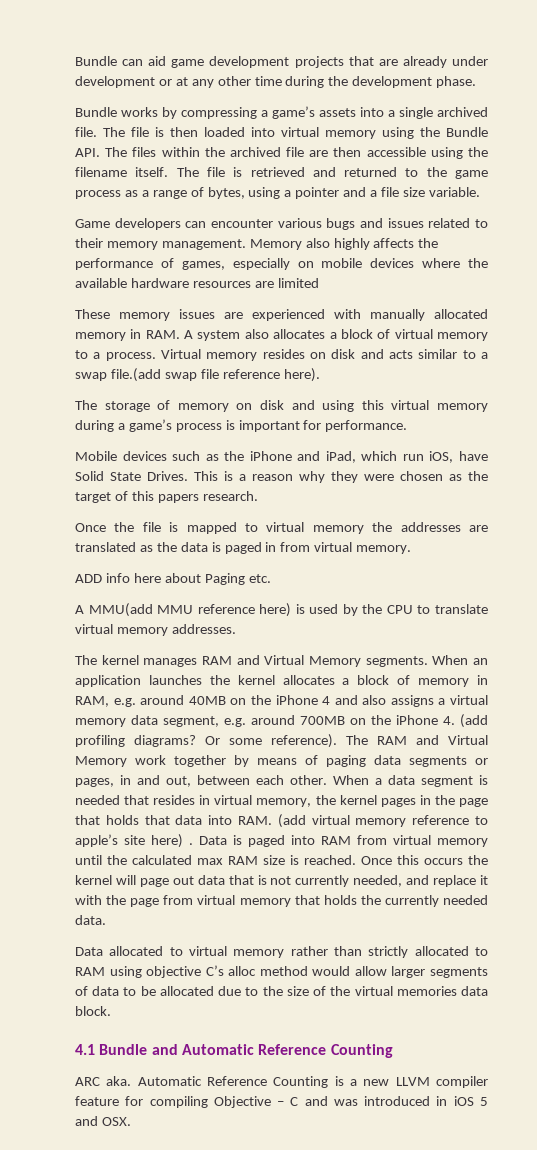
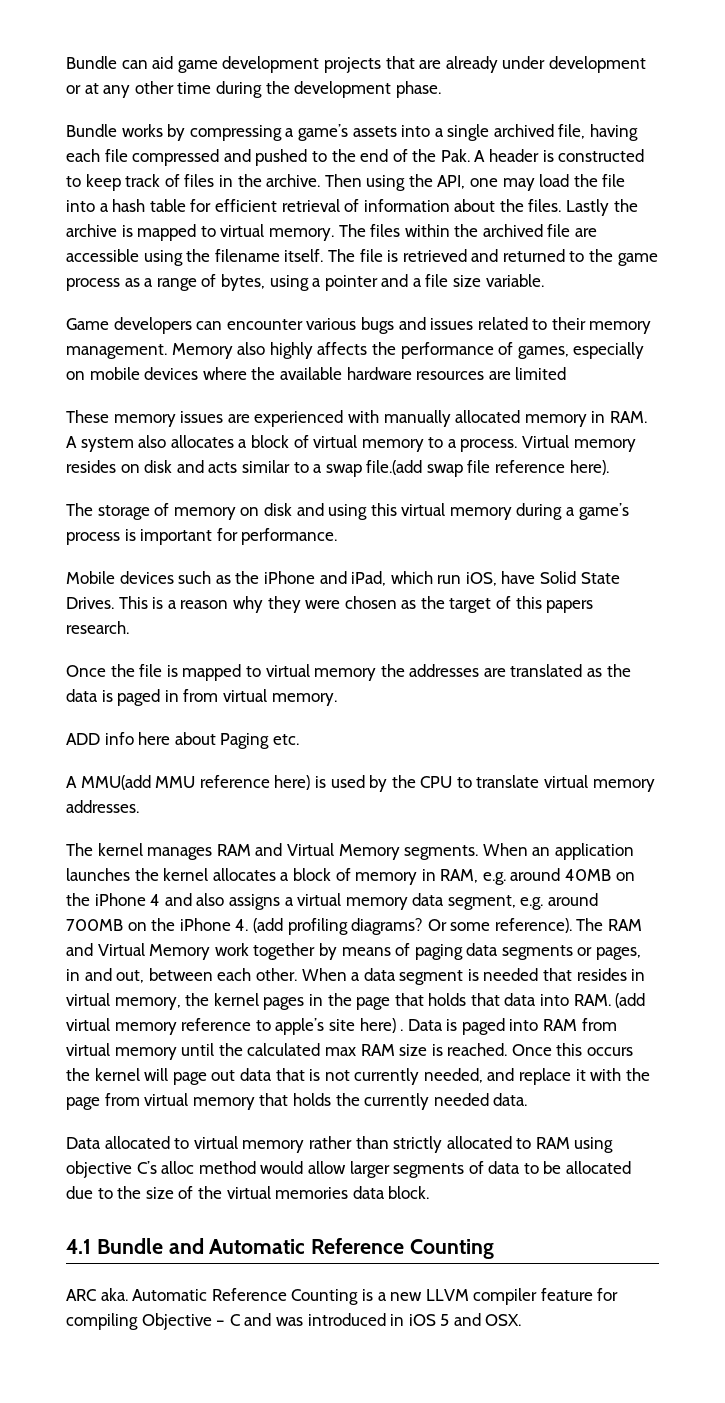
- Bundle works by compressing a game’s assets into a single archived file. The file is then loaded into virtual memory using the Bundle API. The files within the archived file are then accessible using the filename itself.
+ Bundle works by compressing a game’s assets into a single archived file, having each file compressed and pushed to the end of the Pak. A header is constructed to keep track of files in the archive. Then using the API, one may load the file into a hash table for efficient retrieval of information about the files. Lastly the archive is mapped to virtual memory. The files within the archived file are accessible using the filename itself.

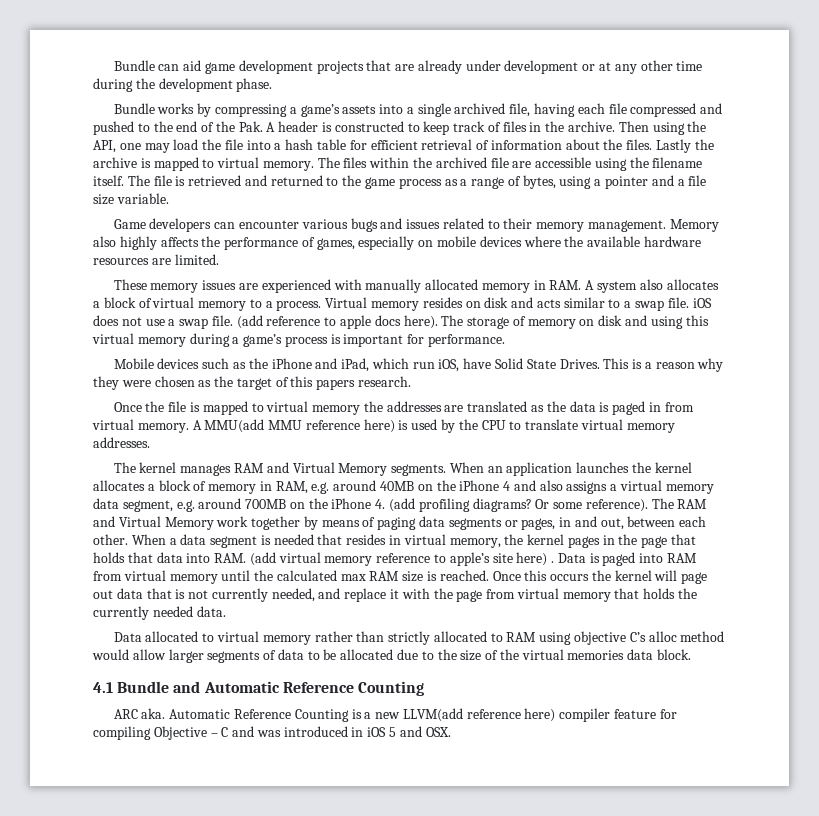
- Memory also highly affects the performance of games, especially on mobile devices where the available hardware resources are limited
+ Memory also highly affects the performance of games, especially on mobile devices where the available hardware resources are limited.
- Virtual memory resides on disk and acts similar to a swap file.(add swap file reference here).
- The storage of memory on disk and using this virtual memory during a game’s process is important for performance.
+ Virtual memory resides on disk and acts similar to a swap file. iOS does not use a swap file. (add reference to apple docs here). The storage of memory on disk and using this virtual memory during a game’s process is important for performance.
- Once the file is mapped to virtual memory the addresses are translated as the data is paged in from virtual memory.
- ADD info here about Paging etc.
- A MMU(add MMU reference here) is used by the CPU to translate virtual memory addresses.
+ Once the file is mapped to virtual memory the addresses are translated as the data is paged in from virtual memory. A MMU(add MMU reference here) is used by the CPU to translate virtual memory addresses.
- Automatic Reference Counting is a new LLVM compiler feature for compiling Objective – C and was introduced in iOS 5 and OSX.
+ Automatic Reference Counting is a new LLVM(add reference here) compiler feature for compiling Objective – C and was introduced in iOS 5 and OSX.

